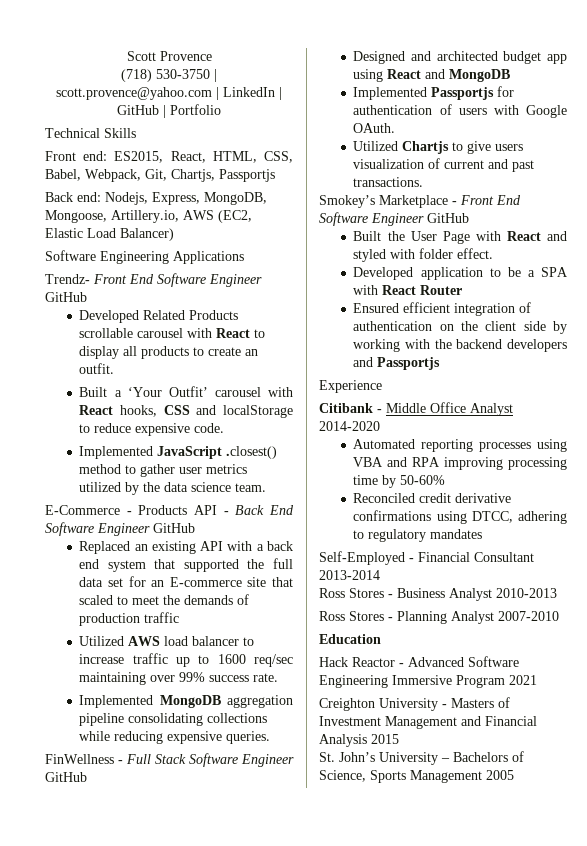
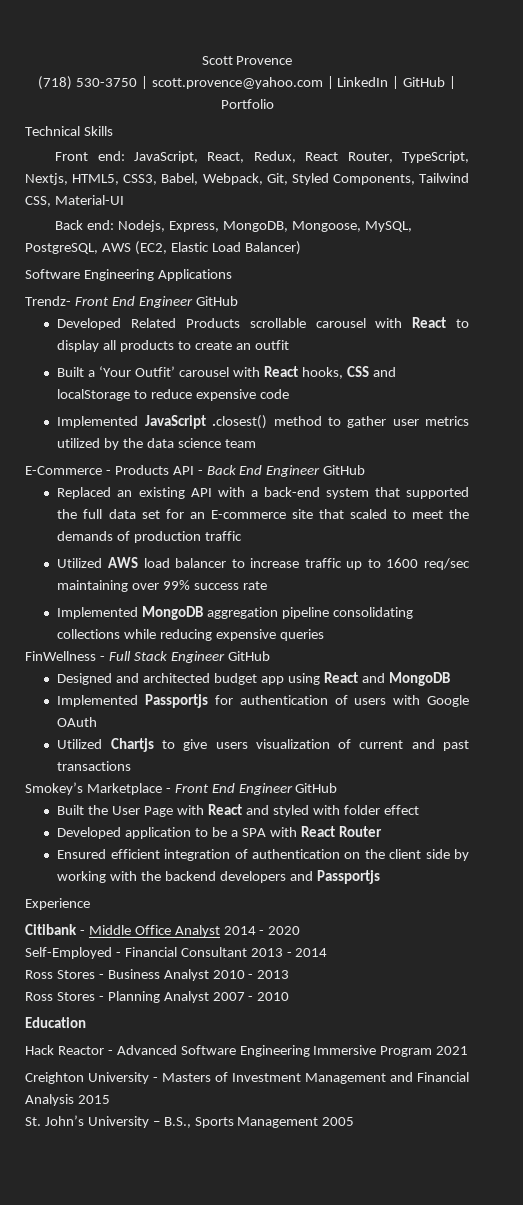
- Front end: ES2015, React, HTML, CSS, Babel, Webpack, Git, Chartjs, Passportjs
+ Front end: JavaScript, React, Redux, React Router, TypeScript, Nextjs, HTML5, CSS3, Babel, Webpack, Git, Styled Components, Tailwind CSS, Material-UI
- Back end: Nodejs, Express, MongoDB, Mongoose, Artillery.io, AWS (EC2, Elastic Load Balancer)
+ Back end: Nodejs, Express, MongoDB, Mongoose, MySQL, PostgreSQL, AWS (EC2, Elastic Load Balancer)
- Trendz- Front End Software Engineer GitHub
+ Trendz- Front End Engineer GitHub
- Developed Related Products scrollable carousel with React to display all products to create an outfit.
+ Developed Related Products scrollable carousel with React to display all products to create an outfit
- Built a ‘Your Outfit’ carousel with React hooks, CSS and localStorage to reduce expensive code.
+ Built a ‘Your Outfit’ carousel with React hooks, CSS and localStorage to reduce expensive code
- Implemented JavaScript .closest() method to gather user metrics utilized by the data science team.
+ Implemented JavaScript .closest() method to gather user metrics utilized by the data science team
- E-Commerce - Products API - Back End Software Engineer GitHub
+ E-Commerce - Products API - Back End Engineer GitHub
- Replaced an existing API with a back end system that supported the full data set for an E-commerce site that scaled to meet the demands of production traffic
+ Replaced an existing API with a back-end system that supported the full data set for an E-commerce site that scaled to meet the demands of production traffic
- Utilized AWS load balancer to increase traffic up to 1600 req/sec maintaining over 99% success rate.
+ Utilized AWS load balancer to increase traffic up to 1600 req/sec maintaining over 99% success rate
- Implemented MongoDB aggregation pipeline consolidating collections while reducing expensive queries.
+ Implemented MongoDB aggregation pipeline consolidating collections while reducing expensive queries
- FinWellness - Full Stack Software Engineer GitHub
+ FinWellness - Full Stack Engineer GitHub
- Implemented Passportjs for authentication of users with Google OAuth.
+ Implemented Passportjs for authentication of users with Google OAuth
- Utilized Chartjs to give users visualization of current and past transactions.
+ Utilized Chartjs to give users visualization of current and past transactions
- Smokey’s Marketplace - Front End Software Engineer GitHub
+ Smokey’s Marketplace - Front End Engineer GitHub
- Built the User Page with React and styled with folder effect.
+ Built the User Page with React and styled with folder effect
- Citibank - Middle Office Analyst 2014-2020
- Automated reporting processes using VBA and RPA improving processing time by 50-60%
- Reconciled credit derivative confirmations using DTCC, adhering to regulatory mandates
+ Citibank - Middle Office Analyst 2014 - 2020
- Self-Employed - Financial Consultant 2013-2014
+ Self-Employed - Financial Consultant 2013 - 2014
- Ross Stores - Business Analyst 2010-2013
+ Ross Stores - Business Analyst 2010 - 2013
- Ross Stores - Planning Analyst 2007-2010
+ Ross Stores - Planning Analyst 2007 - 2010
- St. John’s University – Bachelors of Science, Sports Management 2005
+ St. John’s University – B.S., Sports Management 2005

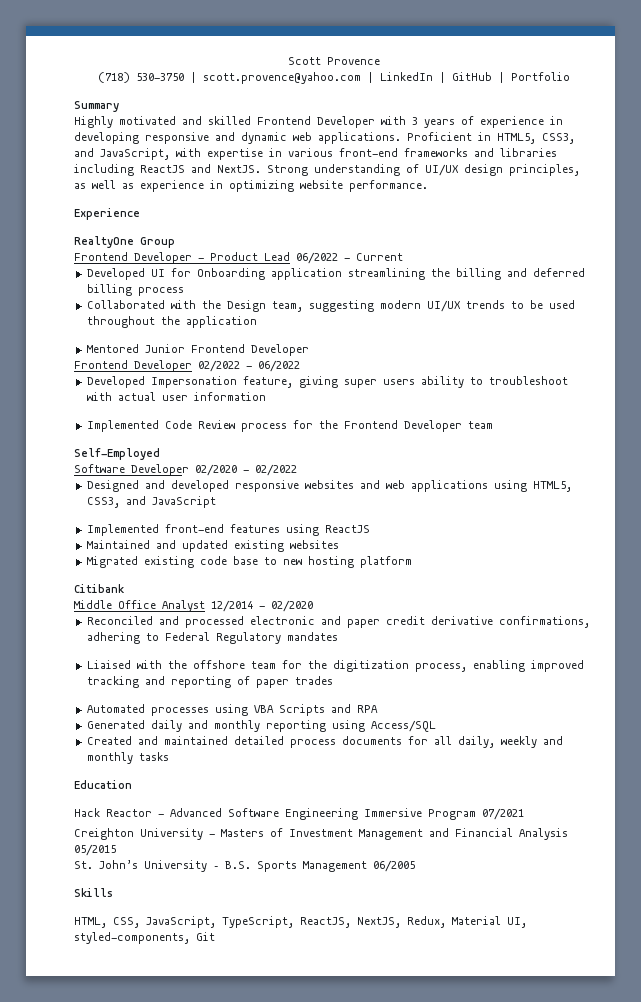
- Technical Skills
- Front end: JavaScript, React, Redux, React Router, TypeScript, Nextjs, HTML5, CSS3, Babel, Webpack, Git, Styled Components, Tailwind CSS, Material-UI
- Back end: Nodejs, Express, MongoDB, Mongoose, MySQL, PostgreSQL, AWS (EC2, Elastic Load Balancer)
- Software Engineering Applications
- Trendz- Front End Engineer GitHub
- Developed Related Products scrollable carousel with React to display all products to create an outfit
- Built a ‘Your Outfit’ carousel with React hooks, CSS and localStorage to reduce expensive code
- Implemented JavaScript .closest() method to gather user metrics utilized by the data science team
- E-Commerce - Products API - Back End Engineer GitHub
- Replaced an existing API with a back-end system that supported the full data set for an E-commerce site that scaled to meet the demands of production traffic
- Utilized AWS load balancer to increase traffic up to 1600 req/sec maintaining over 99% success rate
- Implemented MongoDB aggregation pipeline consolidating collections while reducing expensive queries
- FinWellness - Full Stack Engineer GitHub
- Designed and architected budget app using React and MongoDB
- Implemented Passportjs for authentication of users with Google OAuth
- Utilized Chartjs to give users visualization of current and past transactions
- Smokey’s Marketplace - Front End Engineer GitHub
- Built the User Page with React and styled with folder effect
- Developed application to be a SPA with React Router
- Ensured efficient integration of authentication on the client side by working with the backend developers and Passportjs
+ Summary
+ Highly motivated and skilled Frontend Developer with 3 years of experience in developing responsive and dynamic web applications. Proficient in HTML5, CSS3, and JavaScript, with expertise in various front-end frameworks and libraries including ReactJS and NextJS. Strong understanding of UI/UX design principles, as well as experience in optimizing website performance.
  Experience
+ RealtyOne Group
+ Frontend Developer - Product Lead 06/2022 - Current
+ Developed UI for Onboarding application streamlining the billing and deferred billing process
+ Collaborated with the Design team, suggesting modern UI/UX trends to be used throughout the application
+ Mentored Junior Frontend Developer
+ Frontend Developer 02/2022 - 06/2022
+ Developed Impersonation feature, giving super users ability to troubleshoot with actual user information
+ Implemented Code Review process for the Frontend Developer team
+ Self-Employed
+ Software Developer 02/2020 - 02/2022
+ Designed and developed responsive websites and web applications using HTML5, CSS3, and JavaScript
+ Implemented front-end features using ReactJS
+ Maintained and updated existing websites
+ Migrated existing code base to new hosting platform
- Citibank - Middle Office Analyst 2014 - 2020
- Self-Employed - Financial Consultant 2013 - 2014
- Ross Stores - Business Analyst 2010 - 2013
- Ross Stores - Planning Analyst 2007 - 2010
+ Citibank
+ Middle Office Analyst 12/2014 - 02/2020
+ Reconciled and processed electronic and paper credit derivative confirmations, adhering to Federal Regulatory mandates
+ Liaised with the offshore team for the digitization process, enabling improved tracking and reporting of paper trades
+ Automated processes using VBA Scripts and RPA
+ Generated daily and monthly reporting using Access/SQL
+ Created and maintained detailed process documents for all daily, weekly and monthly tasks
- Hack Reactor - Advanced Software Engineering Immersive Program 2021
+ Hack Reactor - Advanced Software Engineering Immersive Program 07/2021
- Creighton University - Masters of Investment Management and Financial Analysis 2015
+ Creighton University - Masters of Investment Management and Financial Analysis 05/2015
- St. John’s University – B.S., Sports Management 2005
+ St. John’s University – B.S. Sports Management 06/2005
+ Skills
+ HTML, CSS, JavaScript, TypeScript, ReactJS, NextJS, Redux, Material UI, styled-components, Git

